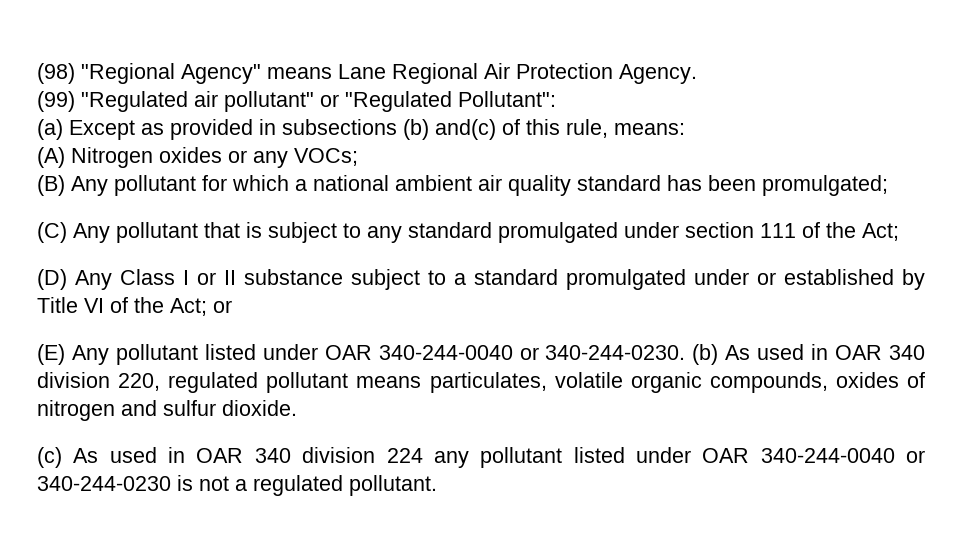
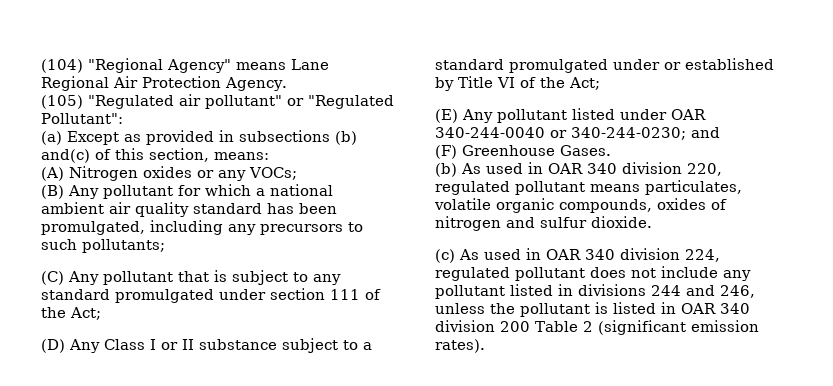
- (98) "Regional Agency" means Lane Regional Air Protection Agency.
+ (104) "Regional Agency" means Lane Regional Air Protection Agency.
- (99) "Regulated air pollutant" or "Regulated Pollutant":
+ (105) "Regulated air pollutant" or "Regulated Pollutant":
- (a) Except as provided in subsections (b) and(c) of this rule, means:
+ (a) Except as provided in subsections (b) and(c) of this section, means:
- (B) Any pollutant for which a national ambient air quality standard has been promulgated;
+ (B) Any pollutant for which a national ambient air quality standard has been promulgated, including any precursors to such pollutants;
- (D) Any Class I or II substance subject to a standard promulgated under or established by Title VI of the Act; or
+ (D) Any Class I or II substance subject to a standard promulgated under or established by Title VI of the Act;
- (E) Any pollutant listed under OAR 340-244-0040 or 340-244-0230. (b) As used in OAR 340 division 220, regulated pollutant means particulates, volatile organic compounds, oxides of nitrogen and sulfur dioxide.
+ (E) Any pollutant listed under OAR 340-244-0040 or 340-244-0230; and
+ (F) Greenhouse Gases.
+ (b) As used in OAR 340 division 220, regulated pollutant means particulates, volatile organic compounds, oxides of nitrogen and sulfur dioxide.
- (c) As used in OAR 340 division 224 any pollutant listed under OAR 340-244-0040 or 340-244-0230 is not a regulated pollutant.
+ (c) As used in OAR 340 division 224, regulated pollutant does not include any pollutant listed in divisions 244 and 246, unless the pollutant is listed in OAR 340 division 200 Table 2 (significant emission rates).

